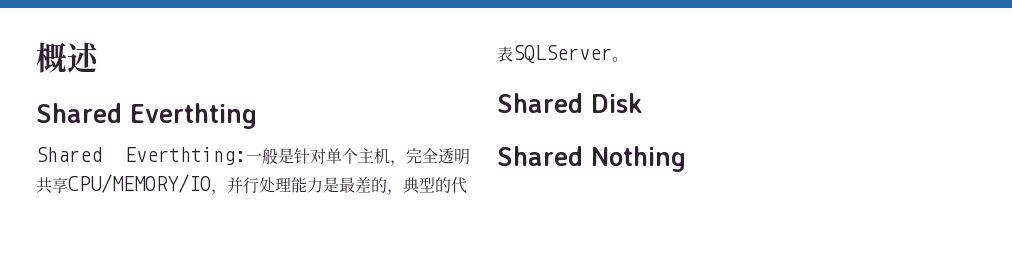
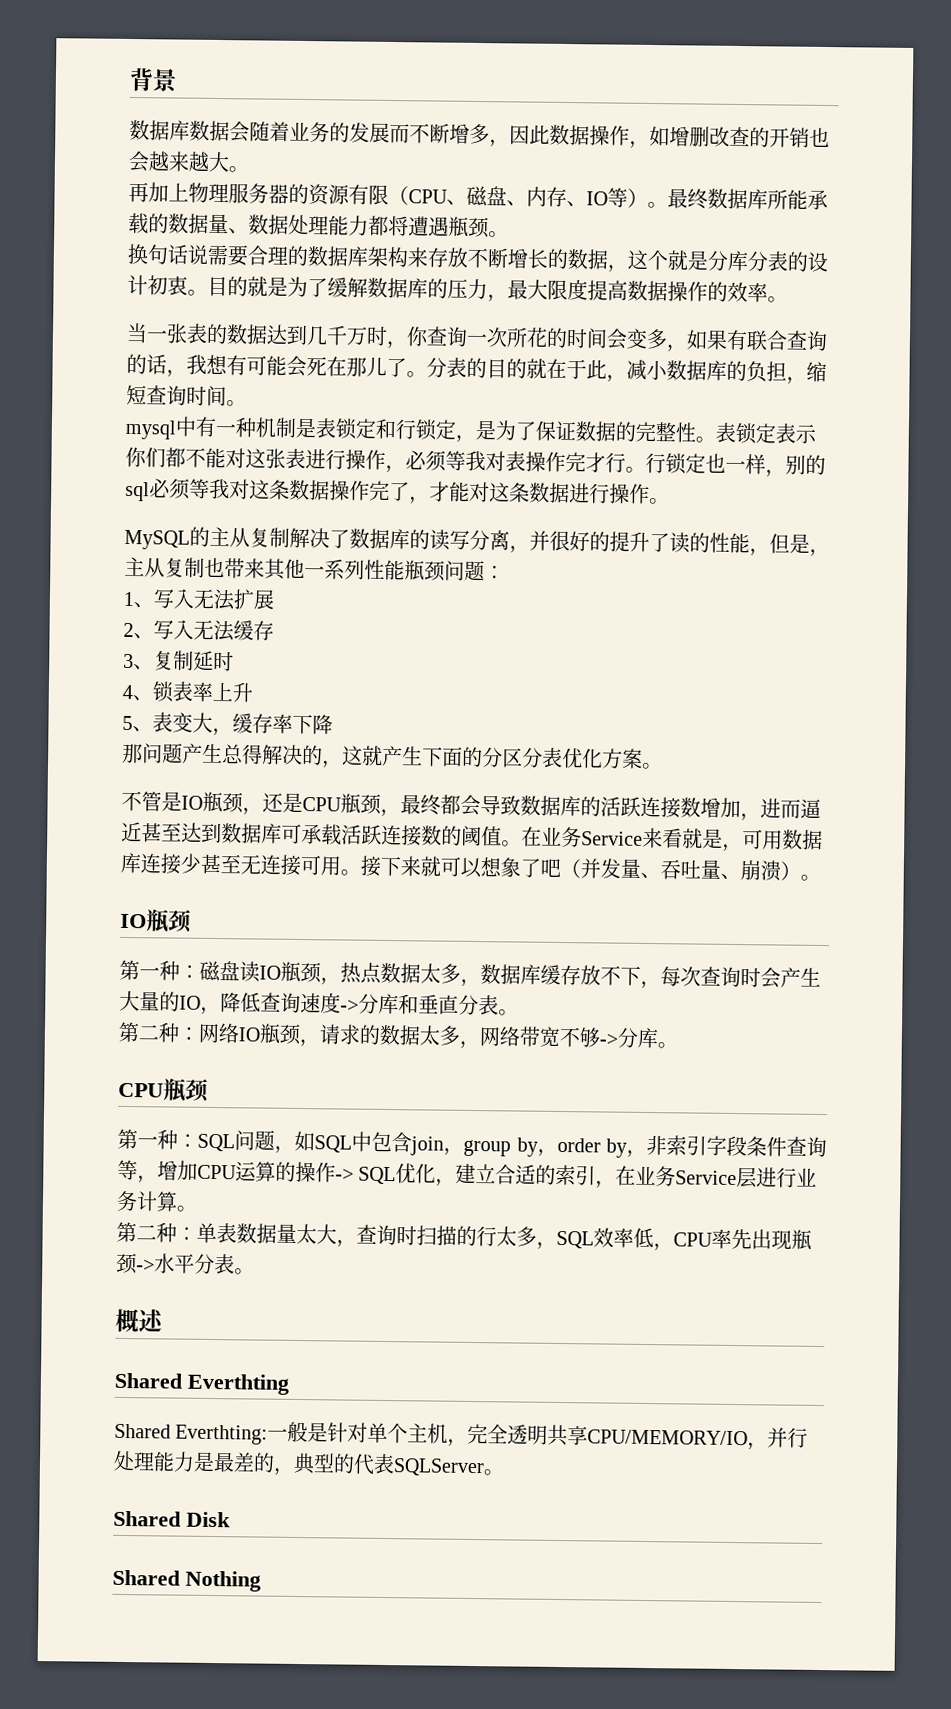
+ 背景
+ 数据库数据会随着业务的发展而不断增多，因此数据操作，如增删改查的开销也会越来越大。
+ 再加上物理服务器的资源有限（CPU、磁盘、内存、IO等）。最终数据库所能承载的数据量、数据处理能力都将遭遇瓶颈。
+ 换句话说需要合理的数据库架构来存放不断增长的数据，这个就是分库分表的设计初衷。目的就是为了缓解数据库的压力，最大限度提高数据操作的效率。
+ 当一张表的数据达到几千万时，你查询一次所花的时间会变多，如果有联合查询的话，我想有可能会死在那儿了。分表的目的就在于此，减小数据库的负担，缩短查询时间。
+ mysql中有一种机制是表锁定和行锁定，是为了保证数据的完整性。表锁定表示你们都不能对这张表进行操作，必须等我对表操作完才行。行锁定也一样，别的sql必须等我对这条数据操作完了，才能对这条数据进行操作。
+ MySQL的主从复制解决了数据库的读写分离，并很好的提升了读的性能，但是，主从复制也带来其他一系列性能瓶颈问题：
+ 1、写入无法扩展
+ 2、写入无法缓存
+ 3、复制延时
+ 4、锁表率上升
+ 5、表变大，缓存率下降
+ 那问题产生总得解决的，这就产生下面的分区分表优化方案。
+ 不管是IO瓶颈，还是CPU瓶颈，最终都会导致数据库的活跃连接数增加，进而逼近甚至达到数据库可承载活跃连接数的阈值。在业务Service来看就是，可用数据库连接少甚至无连接可用。接下来就可以想象了吧（并发量、吞吐量、崩溃）。
+ IO瓶颈
+ 第一种：磁盘读IO瓶颈，热点数据太多，数据库缓存放不下，每次查询时会产生大量的IO，降低查询速度->分库和垂直分表。
+ 第二种：网络IO瓶颈，请求的数据太多，网络带宽不够->分库。
+ CPU瓶颈
+ 第一种：SQL问题，如SQL中包含join，group by，order by，非索引字段条件查询等，增加CPU运算的操作-> SQL优化，建立合适的索引，在业务Service层进行业务计算。
+ 第二种：单表数据量太大，查询时扫描的行太多，SQL效率低，CPU率先出现瓶颈->水平分表。

